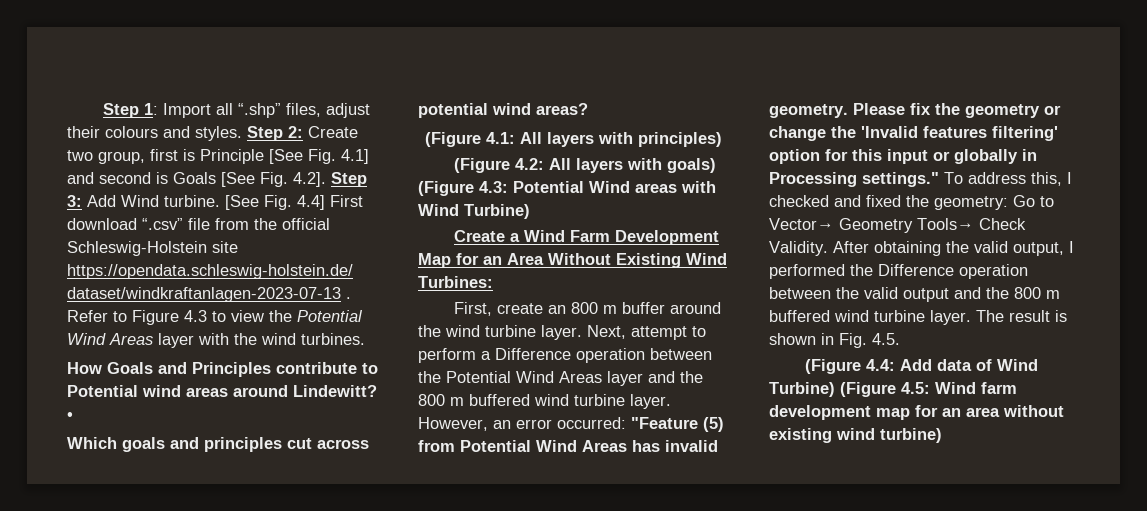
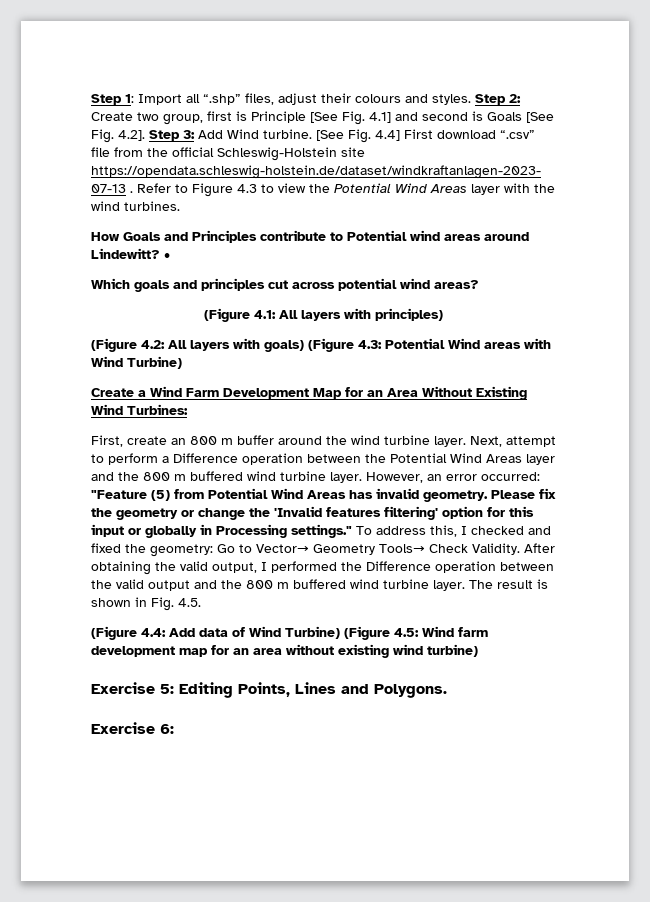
+ Exercise 5: Editing Points, Lines and Polygons.
+ Exercise 6:

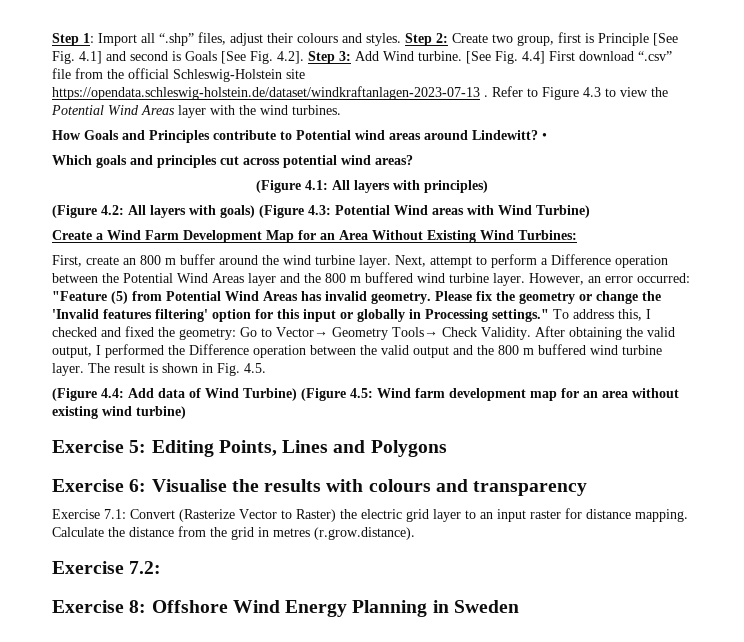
- Exercise 5: Editing Points, Lines and Polygons.
+ Exercise 5: Editing Points, Lines and Polygons
- Exercise 6:
+ Exercise 6: Visualise the results with colours and transparency
+ Exercise 7.1: Convert (Rasterize Vector to Raster) the electric grid layer to an input raster for distance mapping. Calculate the distance from the grid in metres (r.grow.distance).
+ Exercise 7.2:
+ Exercise 8: Offshore Wind Energy Planning in Sweden

